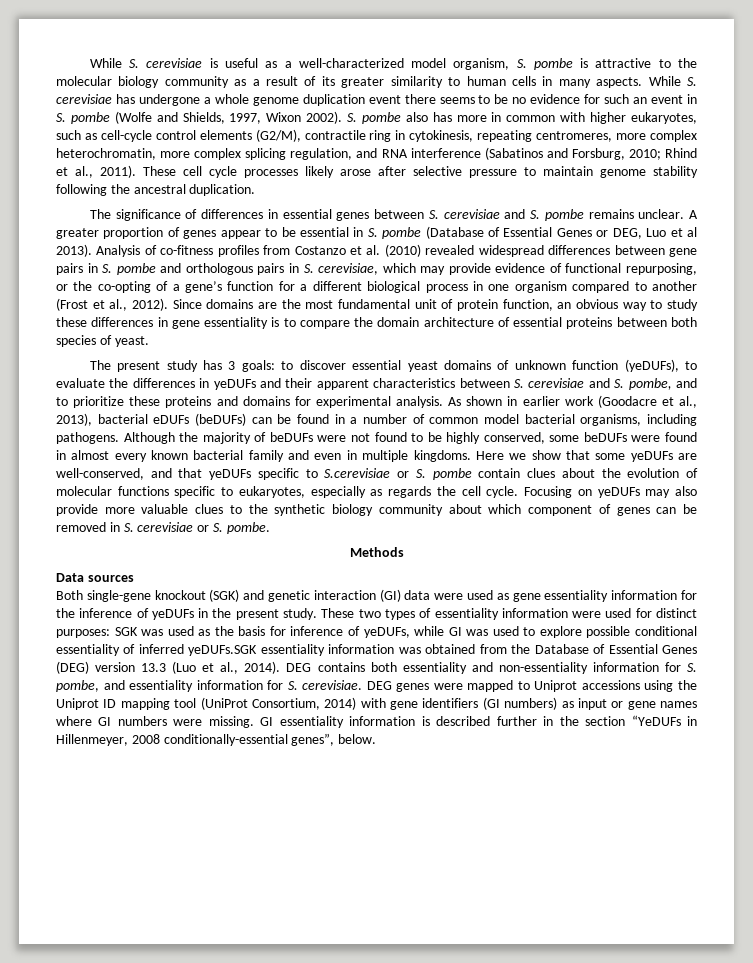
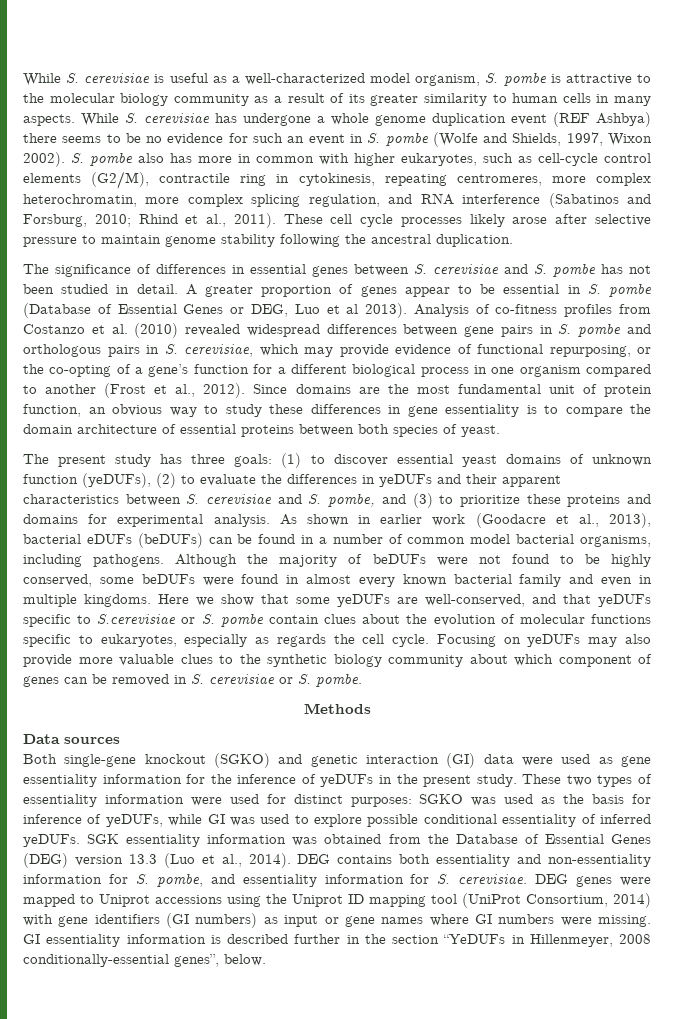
- While S. cerevisiae has undergone a whole genome duplication event there seems to be no evidence for such an event in S. pombe (Wolfe and Shields, 1997, Wixon 2002).
+ While S. cerevisiae has undergone a whole genome duplication event (REF Ashbya) there seems to be no evidence for such an event in S. pombe (Wolfe and Shields, 1997, Wixon 2002).
- The significance of differences in essential genes between S. cerevisiae and S. pombe remains unclear.
+ The significance of differences in essential genes between S. cerevisiae and S. pombe has not been studied in detail.
- The present study has 3 goals: to discover essential yeast domains of unknown function (yeDUFs), to evaluate the differences in yeDUFs and their apparent characteristics between S. cerevisiae and S. pombe, and to prioritize these proteins and domains for experimental analysis.
+ The present study has three goals: (1) to discover essential yeast domains of unknown function (yeDUFs), (2) to evaluate the differences in yeDUFs and their apparent characteristics between S. cerevisiae and S. pombe, and (3) to prioritize these proteins and domains for experimental analysis.
- Both single-gene knockout (SGK) and genetic interaction (GI) data were used as gene essentiality information for the inference of yeDUFs in the present study.
+ Both single-gene knockout (SGKO) and genetic interaction (GI) data were used as gene essentiality information for the inference of yeDUFs in the present study.
- These two types of essentiality information were used for distinct purposes: SGK was used as the basis for inference of yeDUFs, while GI was used to explore possible conditional essentiality of inferred yeDUFs.SGK essentiality information was obtained from the Database of Essential Genes (DEG) version 13.3 (Luo et al., 2014).
+ These two types of essentiality information were used for distinct purposes: SGKO was used as the basis for inference of yeDUFs, while GI was used to explore possible conditional essentiality of inferred yeDUFs. SGK essentiality information was obtained from the Database of Essential Genes (DEG) version 13.3 (Luo et al., 2014).

